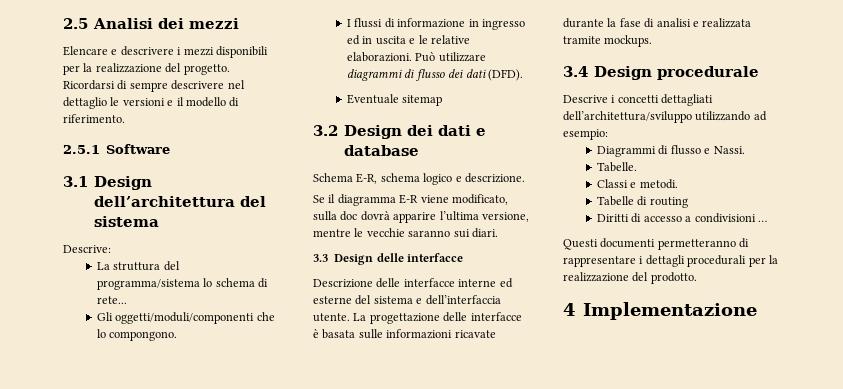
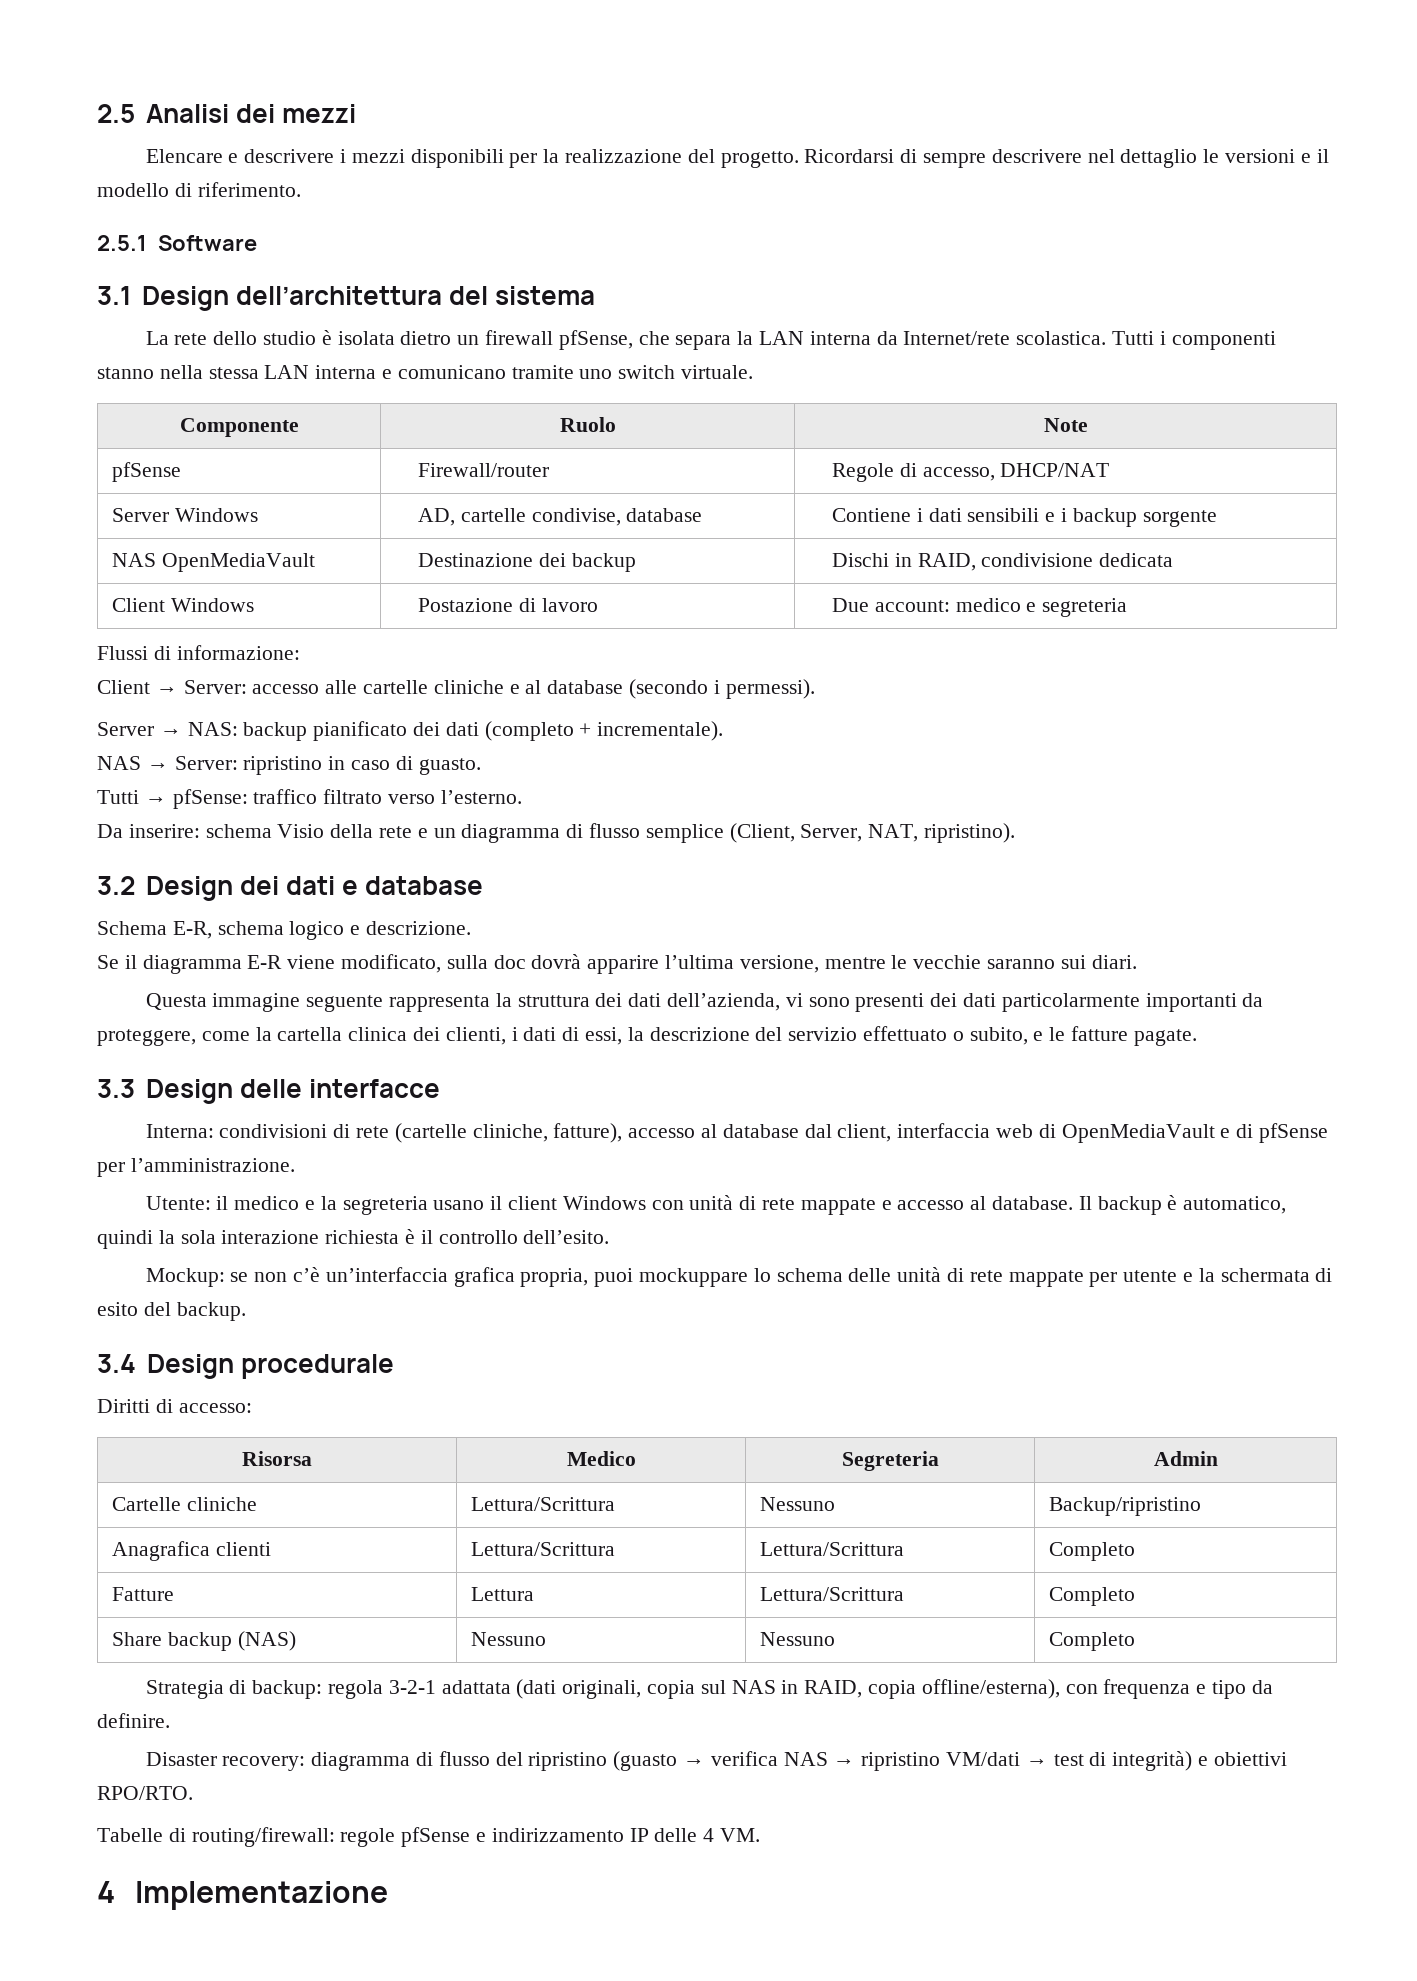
- Descrive:
- La struttura del programma/sistema lo schema di rete...
- Gli oggetti/moduli/componenti che lo compongono.
- I flussi di informazione in ingresso ed in uscita e le relative elaborazioni. Può utilizzare diagrammi di flusso dei dati (DFD).
- Eventuale sitemap
+ La rete dello studio è isolata dietro un firewall pfSense, che separa la LAN interna da Internet/rete scolastica. Tutti i componenti stanno nella stessa LAN interna e comunicano tramite uno switch virtuale.
+ Componente | Ruolo | Note
+ pfSense | Firewall/router | Regole di accesso, DHCP/NAT
+ Server Windows | AD, cartelle condivise, database | Contiene i dati sensibili e i backup sorgente
+ NAS OpenMediaVault | Destinazione dei backup | Dischi in RAID, condivisione dedicata
+ Client Windows | Postazione di lavoro | Due account: medico e segreteria
+ Flussi di informazione:
+ Client → Server: accesso alle cartelle cliniche e al database (secondo i permessi).
+ Server → NAS: backup pianificato dei dati (completo + incrementale).
+ NAS → Server: ripristino in caso di guasto.
+ Tutti → pfSense: traffico filtrato verso l’esterno.
+ Da inserire: schema Visio della rete e un diagramma di flusso semplice (Client, Server, NAT, ripristino).
+ Questa immagine seguente rappresenta la struttura dei dati dell’azienda, vi sono presenti dei dati particolarmente importanti da proteggere, come la cartella clinica dei clienti, i dati di essi, la descrizione del servizio effettuato o subito, e le fatture pagate.
  3.3 Design delle interfacce
- Descrizione delle interfacce interne ed esterne del sistema e dell’interfaccia utente. La progettazione delle interfacce è basata sulle informazioni ricavate durante la fase di analisi e realizzata tramite mockups.
+ Interna: condivisioni di rete (cartelle cliniche, fatture), accesso al database dal client, interfaccia web di OpenMediaVault e di pfSense per l’amministrazione.
+ Utente: il medico e la segreteria usano il client Windows con unità di rete mappate e accesso al database. Il backup è automatico, quindi la sola interazione richiesta è il controllo dell’esito.
+ Mockup: se non c’è un’interfaccia grafica propria, puoi mockuppare lo schema delle unità di rete mappate per utente e la schermata di esito del backup.
  3.4 Design procedurale
- Descrive i concetti dettagliati dell’architettura/sviluppo utilizzando ad esempio:
- Diagrammi di flusso e Nassi.
- Tabelle.
- Classi e metodi.
- Tabelle di routing
- Diritti di accesso a condivisioni …
- Questi documenti permetteranno di rappresentare i dettagli procedurali per la realizzazione del prodotto.
+ Diritti di accesso:
+ Risorsa | Medico | Segreteria | Admin
+ Cartelle cliniche | Lettura/Scrittura | Nessuno | Backup/ripristino
+ Anagrafica clienti | Lettura/Scrittura | Lettura/Scrittura | Completo
+ Fatture | Lettura | Lettura/Scrittura | Completo
+ Share backup (NAS) | Nessuno | Nessuno | Completo
+ Strategia di backup: regola 3-2-1 adattata (dati originali, copia sul NAS in RAID, copia offline/esterna), con frequenza e tipo da definire.
+ Disaster recovery: diagramma di flusso del ripristino (guasto → verifica NAS → ripristino VM/dati → test di integrità) e obiettivi RPO/RTO.
+ Tabelle di routing/firewall: regole pfSense e indirizzamento IP delle 4 VM.

